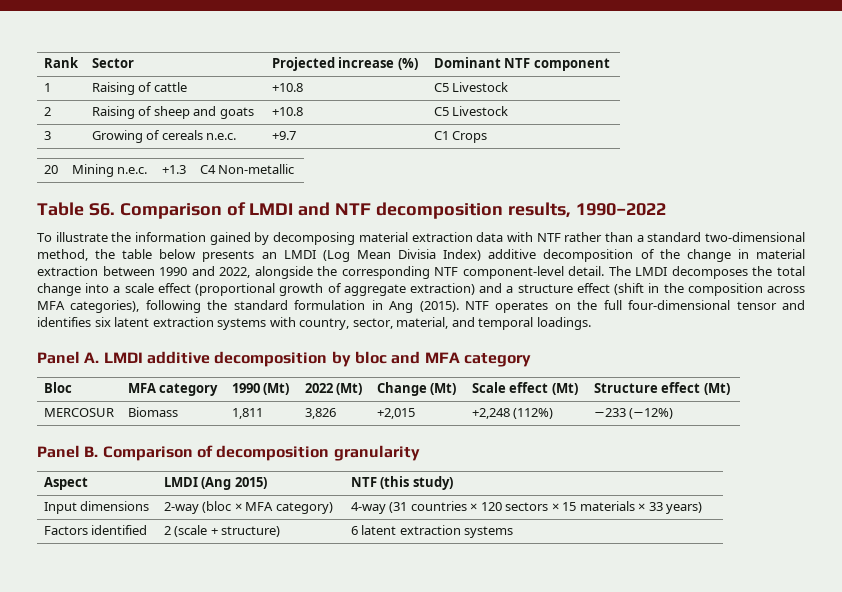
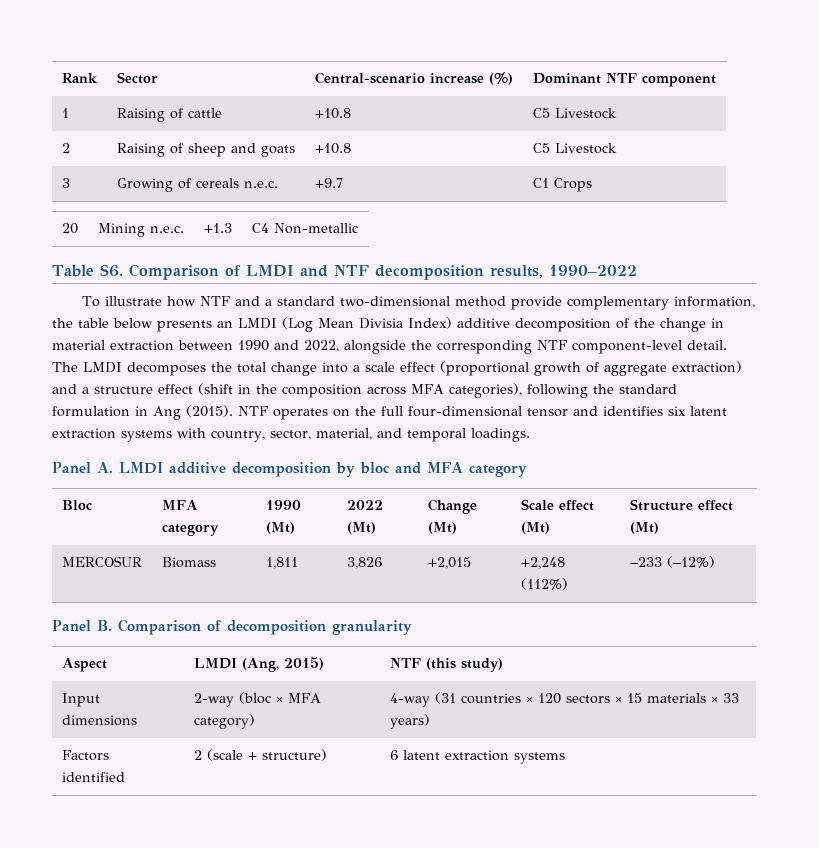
- Rank | Sector | Projected increase (%) | Dominant NTF component
+ Rank | Sector | Central-scenario increase (%) | Dominant NTF component
- To illustrate the information gained by decomposing material extraction data with NTF rather than a standard two-dimensional method, the table below presents an LMDI (Log Mean Divisia Index) additive decomposition of the change in material extraction between 1990 and 2022, alongside the corresponding NTF component-level detail.
+ To illustrate how NTF and a standard two-dimensional method provide complementary information, the table below presents an LMDI (Log Mean Divisia Index) additive decomposition of the change in material extraction between 1990 and 2022, alongside the corresponding NTF component-level detail.
- Aspect | LMDI (Ang 2015) | NTF (this study)
+ Aspect | LMDI (Ang, 2015) | NTF (this study)

